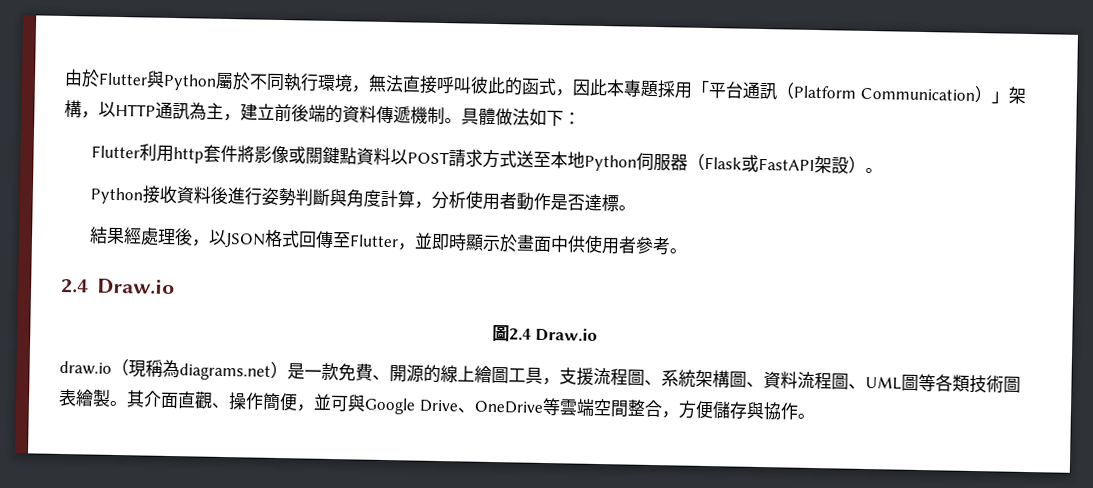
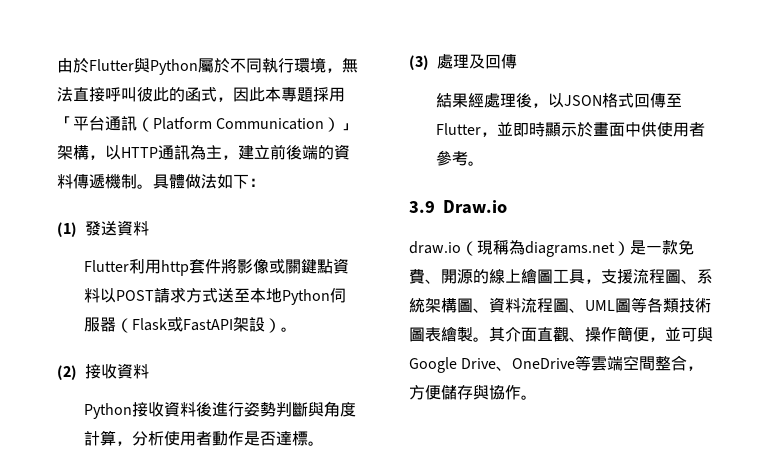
+ (1)發送資料
+ (2)接收資料
+ (3)處理及回傳
  結果經處理後，以JSON格式回傳至Flutter，並即時顯示於畫面中供使用者參考。
- 2.4 Draw.io
- 圖2.4 Draw.io
+ 3.9 Draw.io

